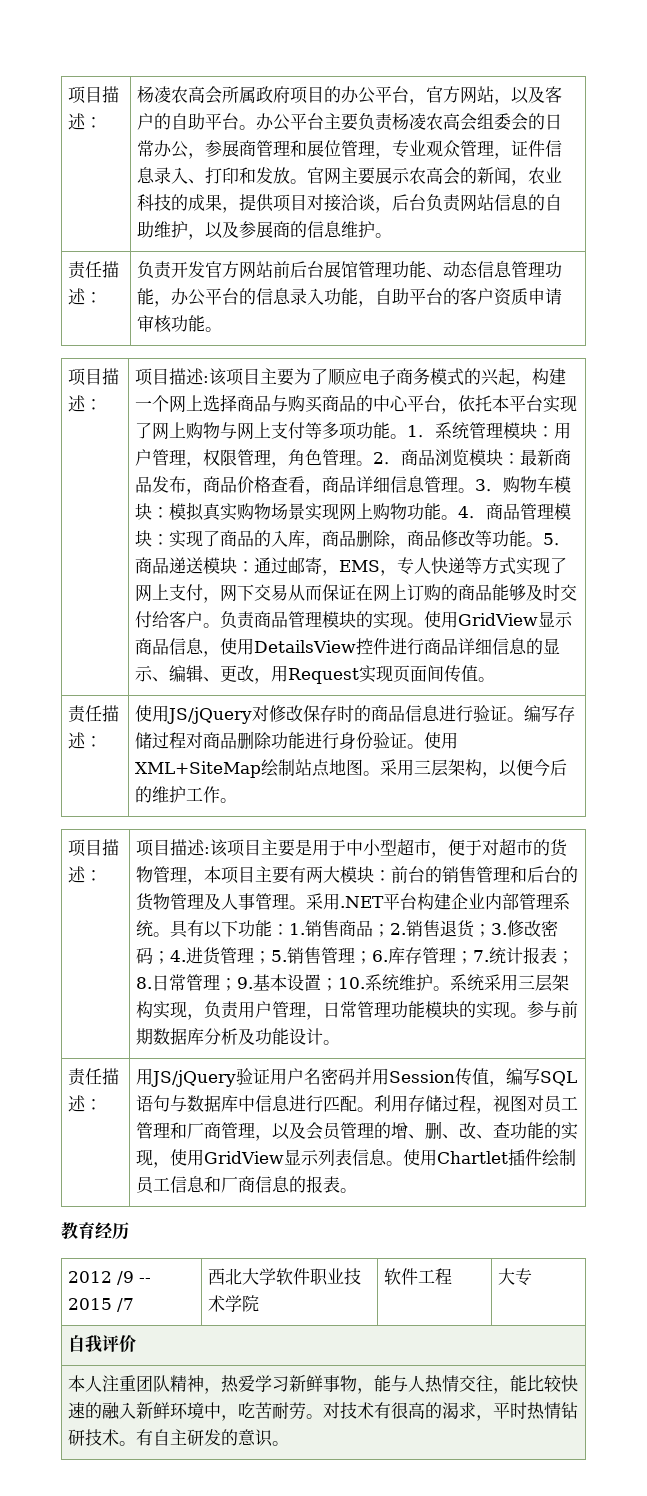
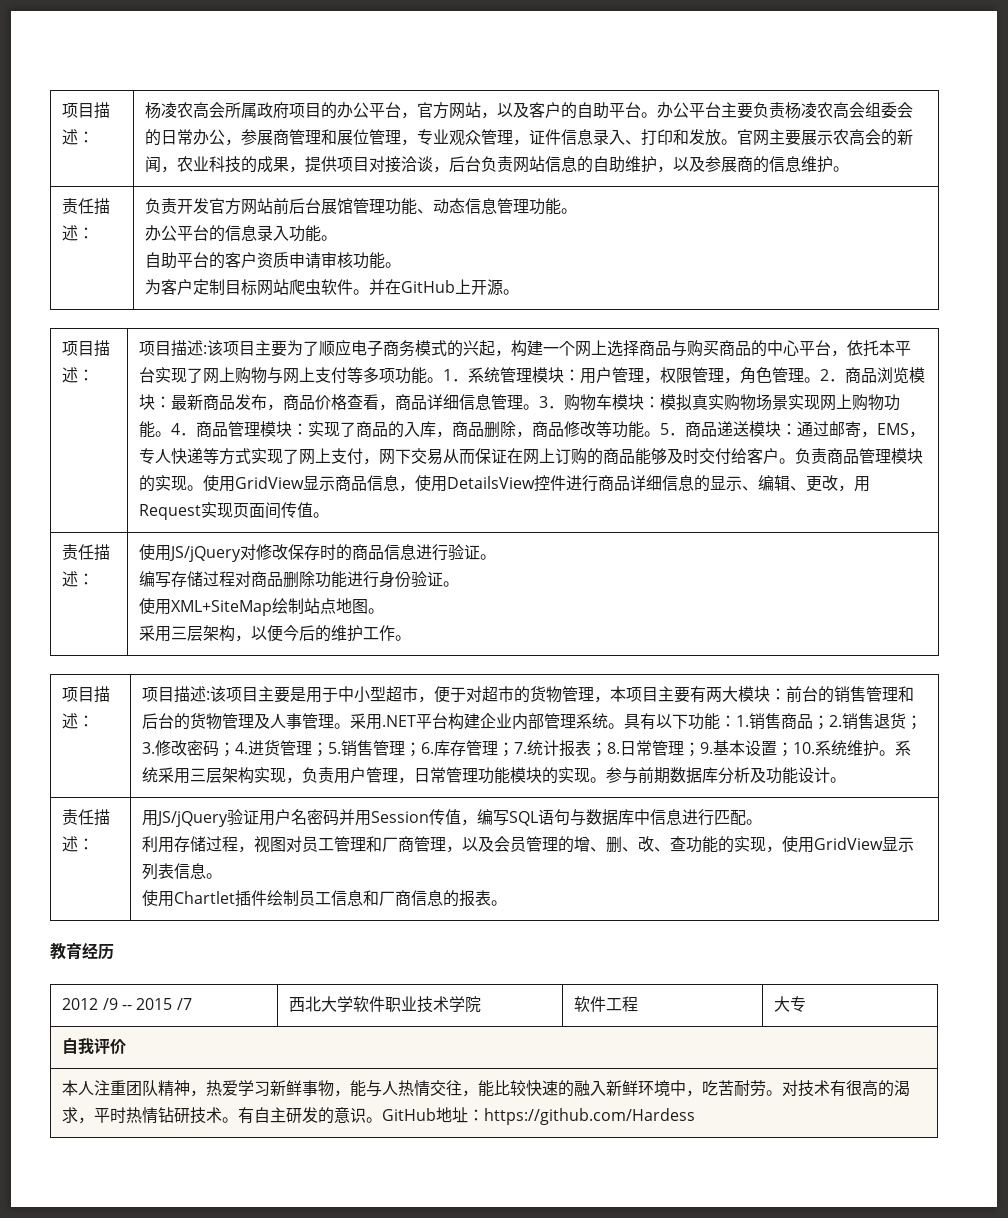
- 负责开发官方网站前后台展馆管理功能、动态信息管理功能，办公平台的信息录入功能，自助平台的客户资质申请审核功能。
+ 负责开发官方网站前后台展馆管理功能、动态信息管理功能。
+ 办公平台的信息录入功能。
+ 自助平台的客户资质申请审核功能。
+ 为客户定制目标网站爬虫软件。并在GitHub上开源。
- 责任描述： | 使用JS/jQuery对修改保存时的商品信息进行验证。编写存储过程对商品删除功能进行身份验证。使用XML+SiteMap绘制站点地图。采用三层架构，以便今后的维护工作。
+ 责任描述： | 使用JS/jQuery对修改保存时的商品信息进行验证。
+ 编写存储过程对商品删除功能进行身份验证。
+ 使用XML+SiteMap绘制站点地图。
+ 采用三层架构，以便今后的维护工作。
- 用JS/jQuery验证用户名密码并用Session传值，编写SQL语句与数据库中信息进行匹配。利用存储过程，视图对员工管理和厂商管理，以及会员管理的增、删、改、查功能的实现，使用GridView显示列表信息。使用Chartlet插件绘制员工信息和厂商信息的报表。
+ 用JS/jQuery验证用户名密码并用Session传值，编写SQL语句与数据库中信息进行匹配。
+ 利用存储过程，视图对员工管理和厂商管理，以及会员管理的增、删、改、查功能的实现，使用GridView显示列表信息。
+ 使用Chartlet插件绘制员工信息和厂商信息的报表。
- 本人注重团队精神，热爱学习新鲜事物，能与人热情交往，能比较快速的融入新鲜环境中，吃苦耐劳。对技术有很高的渴求，平时热情钻研技术。有自主研发的意识。
+ 本人注重团队精神，热爱学习新鲜事物，能与人热情交往，能比较快速的融入新鲜环境中，吃苦耐劳。对技术有很高的渴求，平时热情钻研技术。有自主研发的意识。GitHub地址：https://github.com/Hardess

